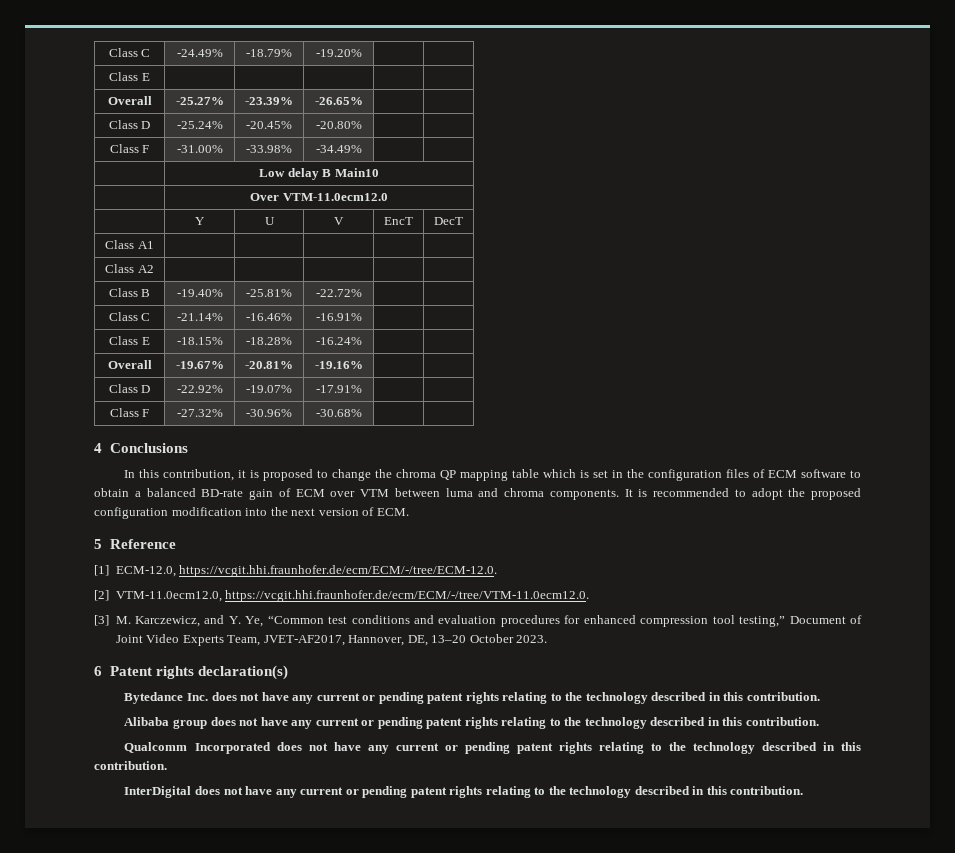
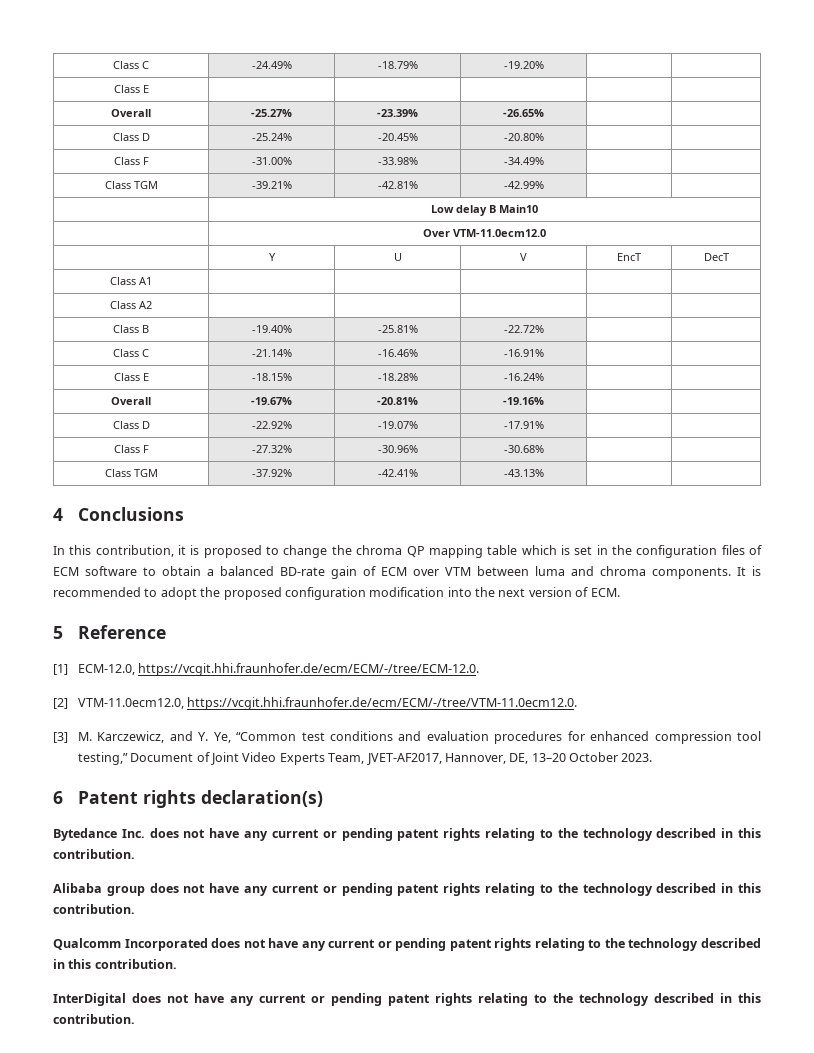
+ Class TGM | -39.21% | -42.81% | -42.99% | |
+ Class TGM | -37.92% | -42.41% | -43.13% | |

